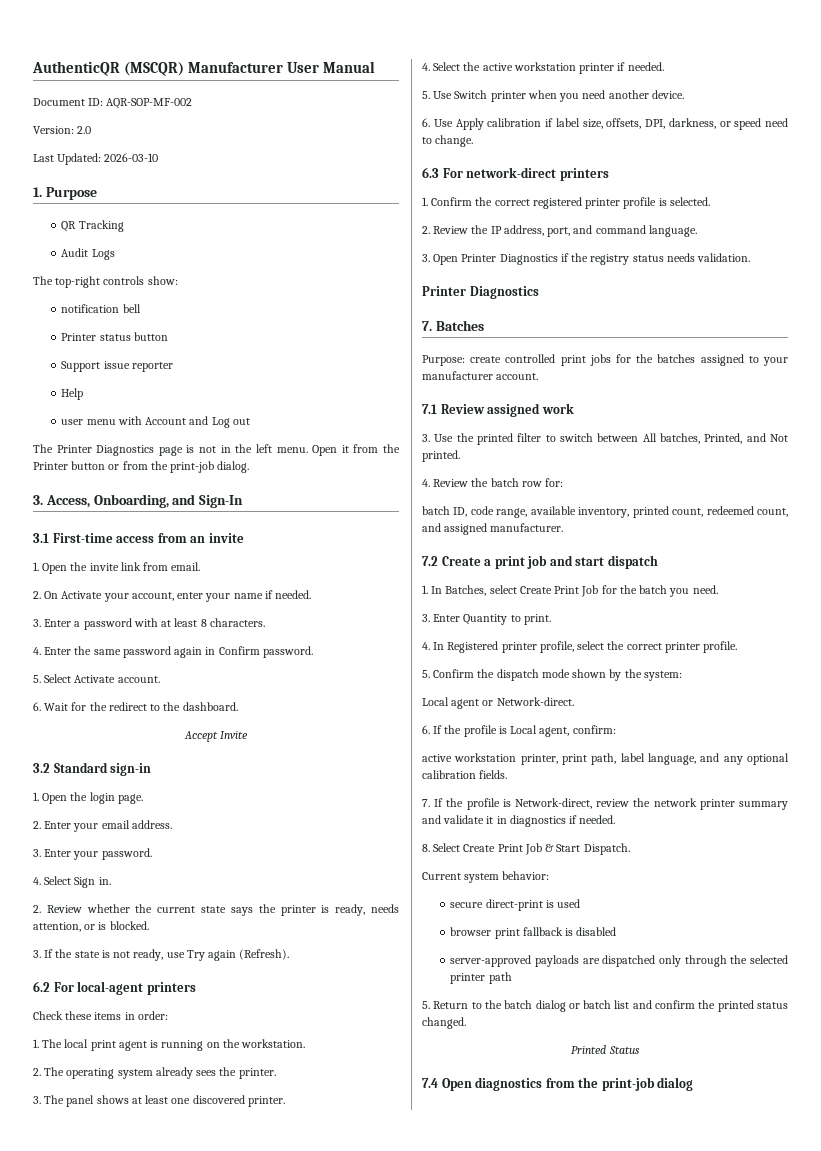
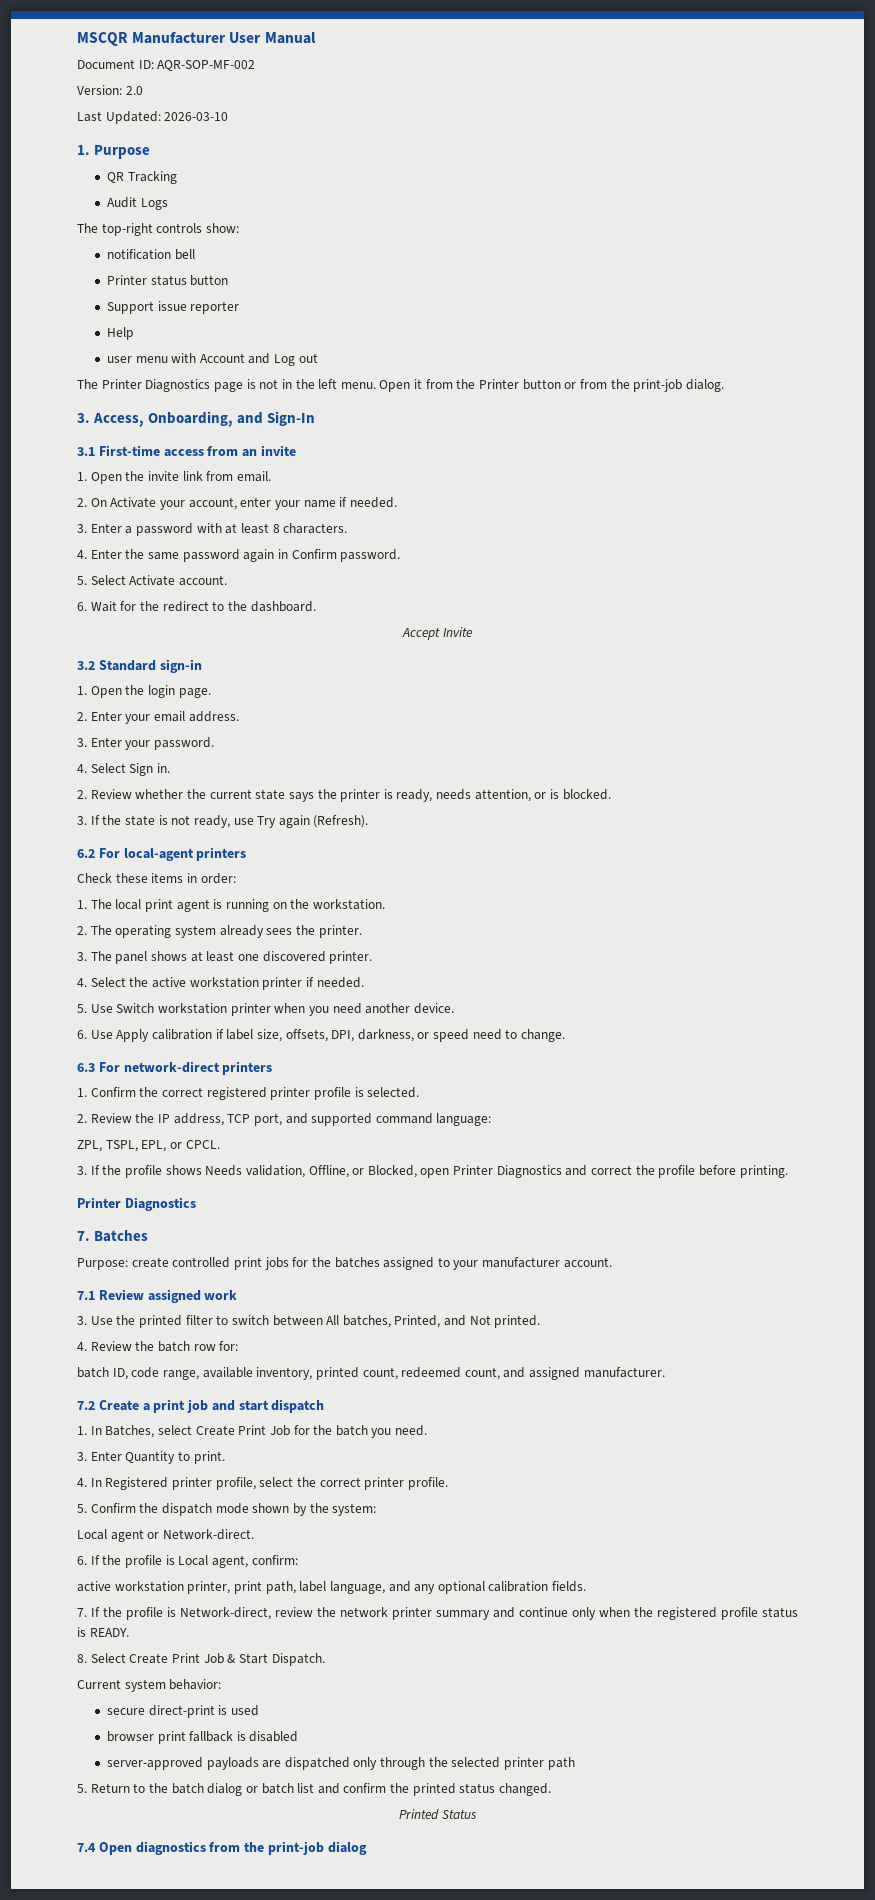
- AuthenticQR (MSCQR) Manufacturer User Manual
+ MSCQR Manufacturer User Manual
- 5. Use Switch printer when you need another device.
+ 5. Use Switch workstation printer when you need another device.
- 2. Review the IP address, port, and command language.
- 3. Open Printer Diagnostics if the registry status needs validation.
+ 2. Review the IP address, TCP port, and supported command language:
+ ZPL, TSPL, EPL, or CPCL.
+ 3. If the profile shows Needs validation, Offline, or Blocked, open Printer Diagnostics and correct the profile before printing.
- 7. If the profile is Network-direct, review the network printer summary and validate it in diagnostics if needed.
+ 7. If the profile is Network-direct, review the network printer summary and continue only when the registered profile status is READY.

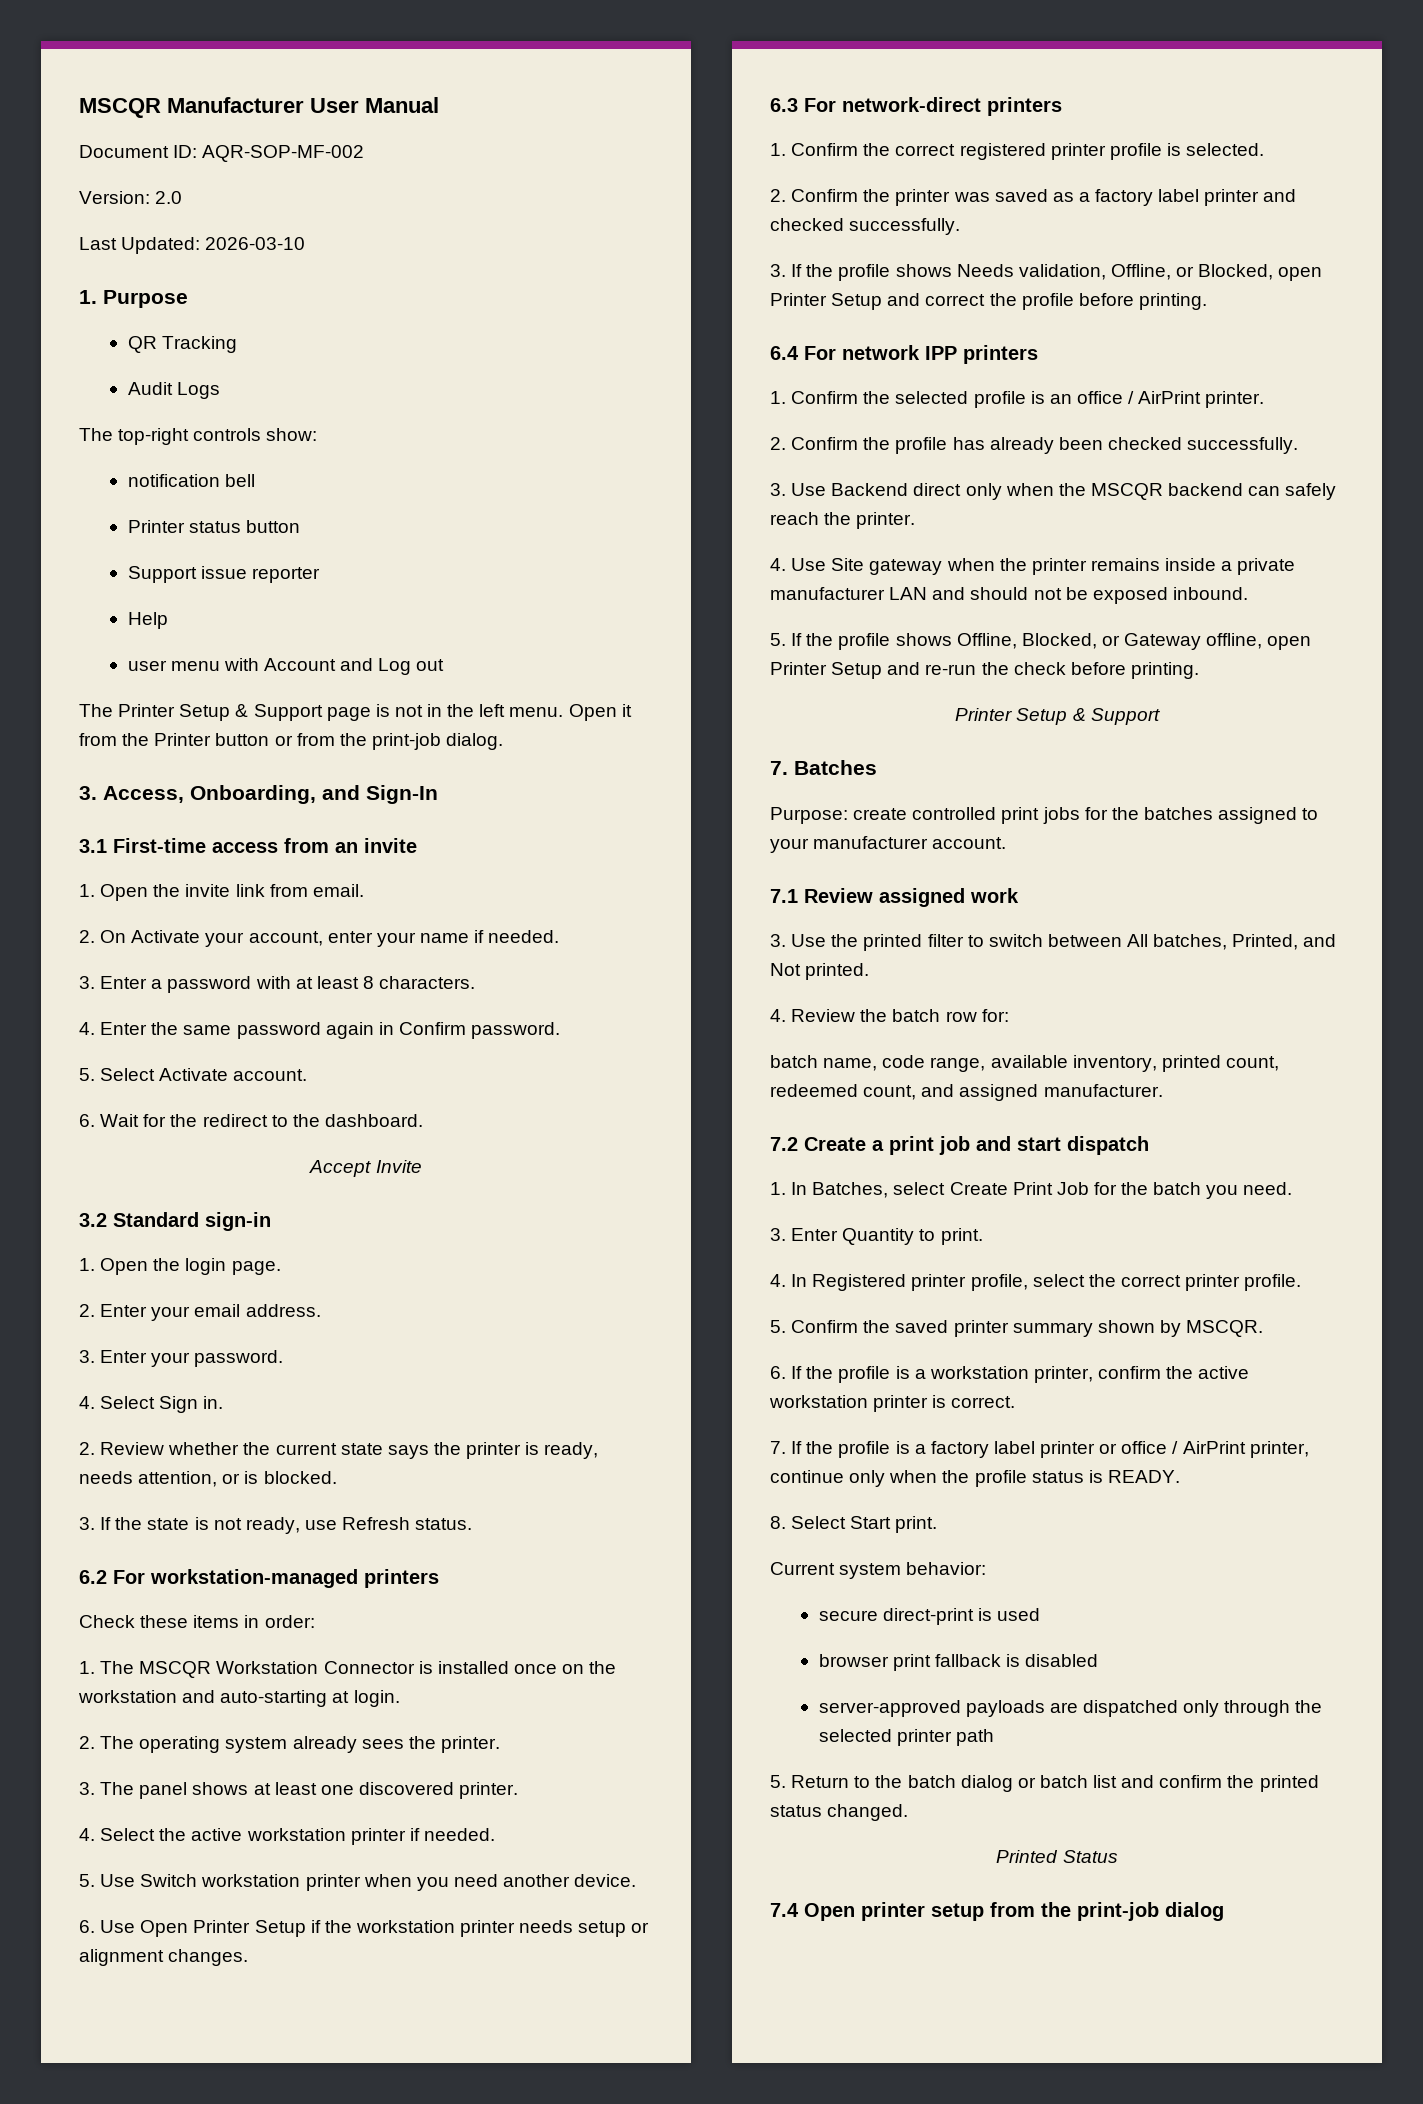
- The Printer Diagnostics page is not in the left menu.
+ The Printer Setup & Support page is not in the left menu.
- 3. If the state is not ready, use Try again (Refresh).
+ 3. If the state is not ready, use Refresh status.
- 6.2 For local-agent printers
+ 6.2 For workstation-managed printers
- 1. The local print agent is running on the workstation.
+ 1. The MSCQR Workstation Connector is installed once on the workstation and auto-starting at login.
- 6. Use Apply calibration if label size, offsets, DPI, darkness, or speed need to change.
+ 6. Use Open Printer Setup if the workstation printer needs setup or alignment changes.
- 2. Review the IP address, TCP port, and supported command language:
- ZPL, TSPL, EPL, or CPCL.
+ 2. Confirm the printer was saved as a factory label printer and checked successfully.
- 3. If the profile shows Needs validation, Offline, or Blocked, open Printer Diagnostics and correct the profile before printing.
- Printer Diagnostics
+ 3. If the profile shows Needs validation, Offline, or Blocked, open Printer Setup and correct the profile before printing.
+ 6.4 For network IPP printers
+ 1. Confirm the selected profile is an office / AirPrint printer.
+ 2. Confirm the profile has already been checked successfully.
+ 3. Use Backend direct only when the MSCQR backend can safely reach the printer.
+ 4. Use Site gateway when the printer remains inside a private manufacturer LAN and should not be exposed inbound.
+ 5. If the profile shows Offline, Blocked, or Gateway offline, open Printer Setup and re-run the check before printing.
+ Printer Setup & Support
- batch ID, code range, available inventory, printed count, redeemed count, and assigned manufacturer.
+ batch name, code range, available inventory, printed count, redeemed count, and assigned manufacturer.
- 5. Confirm the dispatch mode shown by the system:
- Local agent or Network-direct.
+ 5. Confirm the saved printer summary shown by MSCQR.
- 6. If the profile is Local agent, confirm:
- active workstation printer, print path, label language, and any optional calibration fields.
+ 6. If the profile is a workstation printer, confirm the active workstation printer is correct.
- 7. If the profile is Network-direct, review the network printer summary and continue only when the registered profile status is READY.
+ 7. If the profile is a factory label printer or office / AirPrint printer, continue only when the profile status is READY.
- 8. Select Create Print Job & Start Dispatch.
+ 8. Select Start print.
- 7.4 Open diagnostics from the print-job dialog
+ 7.4 Open printer setup from the print-job dialog

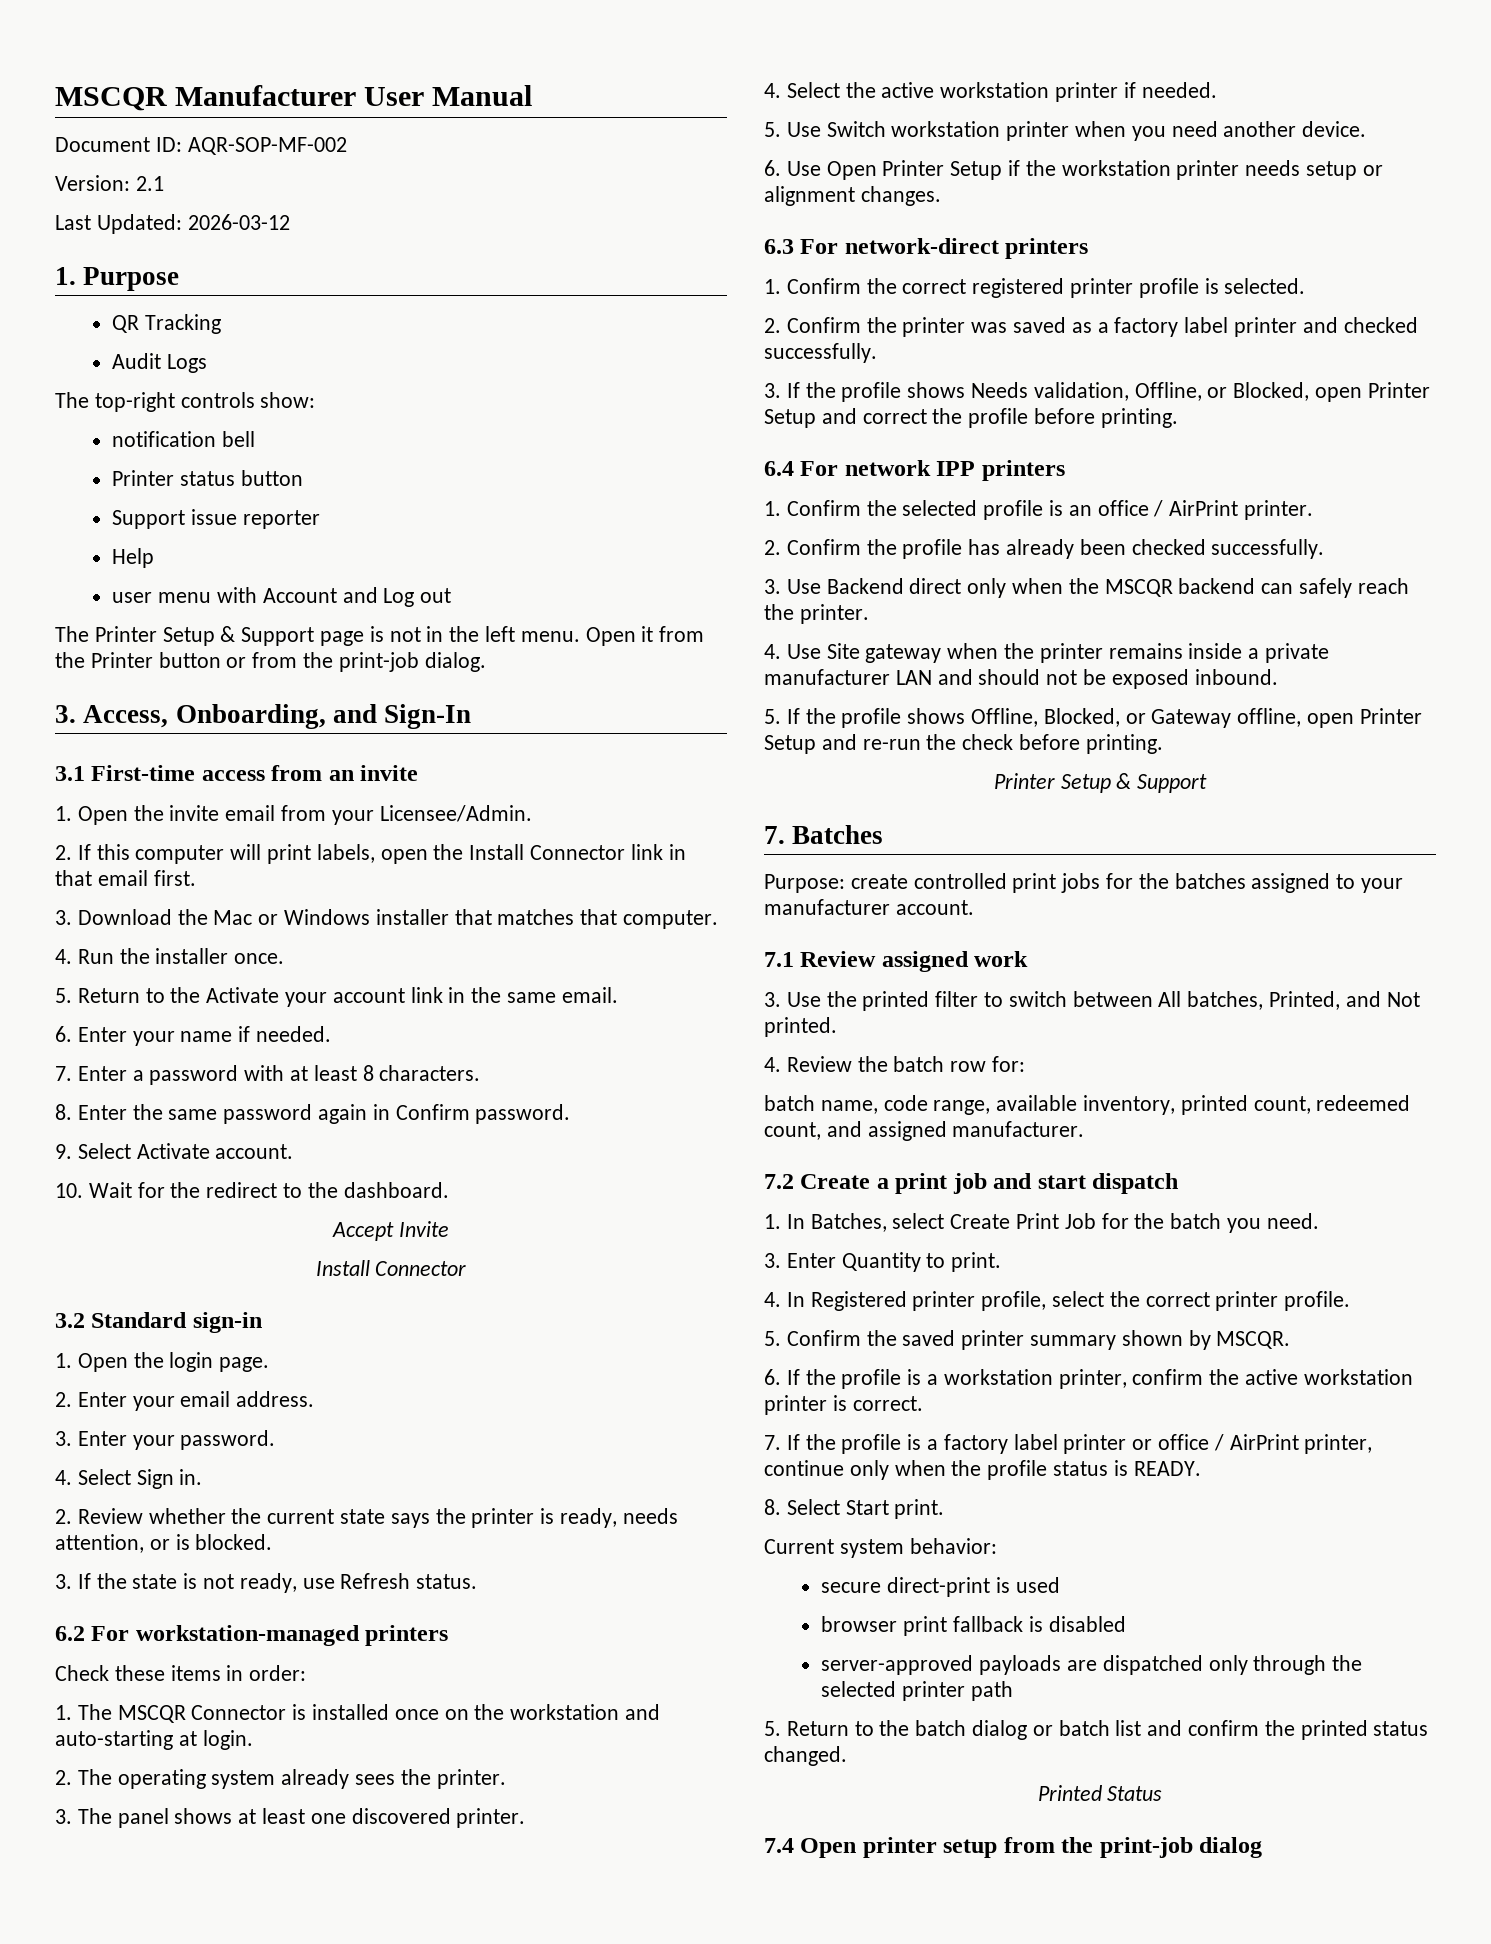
- Version: 2.0
+ Version: 2.1
- Last Updated: 2026-03-10
+ Last Updated: 2026-03-12
- 1. Open the invite link from email.
- 2. On Activate your account, enter your name if needed.
+ 1. Open the invite email from your Licensee/Admin.
+ 2. If this computer will print labels, open the Install Connector link in that email first.
+ 3. Download the Mac or Windows installer that matches that computer.
+ 4. Run the installer once.
+ 5. Return to the Activate your account link in the same email.
+ 6. Enter your name if needed.
- 3. Enter a password with at least 8 characters.
+ 7. Enter a password with at least 8 characters.
- 4. Enter the same password again in Confirm password.
+ 8. Enter the same password again in Confirm password.
- 5. Select Activate account.
+ 9. Select Activate account.
- 6. Wait for the redirect to the dashboard.
+ 10. Wait for the redirect to the dashboard.
  Accept Invite
+ Install Connector
- 1. The MSCQR Workstation Connector is installed once on the workstation and auto-starting at login.
+ 1. The MSCQR Connector is installed once on the workstation and auto-starting at login.

